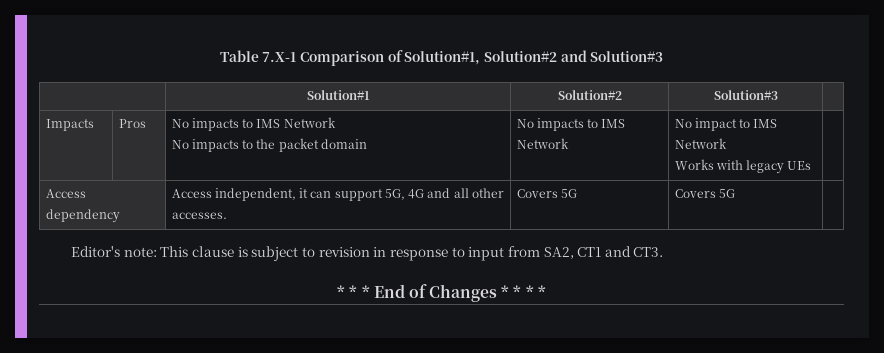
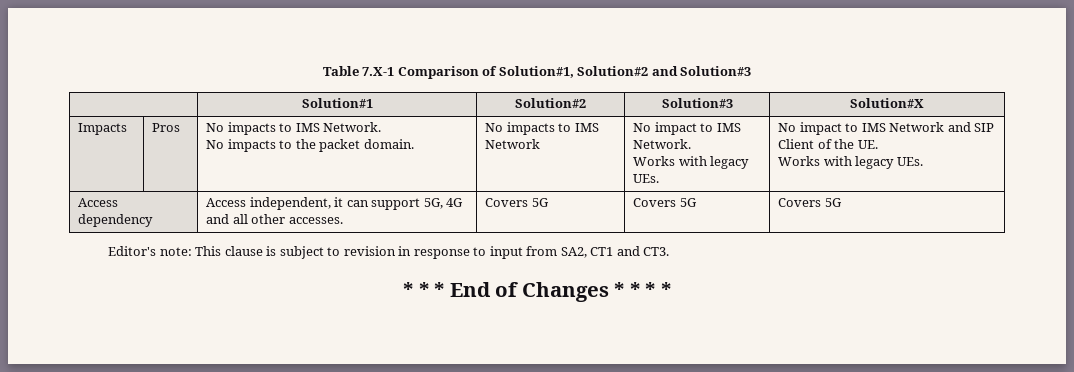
- | Solution#1 | Solution#2 | Solution#3 |
+ | Solution#1 | Solution#2 | Solution#3 | Solution#X
- Pros | No impacts to IMS Network
+ Pros | No impacts to IMS Network.
- No impacts to the packet domain
+ No impacts to the packet domain.
- No impact to IMS Network
- Works with legacy UEs
+ No impact to IMS Network.
+ Works with legacy UEs. | No impact to IMS Network and SIP Client of the UE.
+ Works with legacy UEs.
- Access dependency | Access independent, it can support 5G, 4G and all other accesses. | Covers 5G | Covers 5G |
+ Access dependency | Access independent, it can support 5G, 4G and all other accesses. | Covers 5G | Covers 5G | Covers 5G

